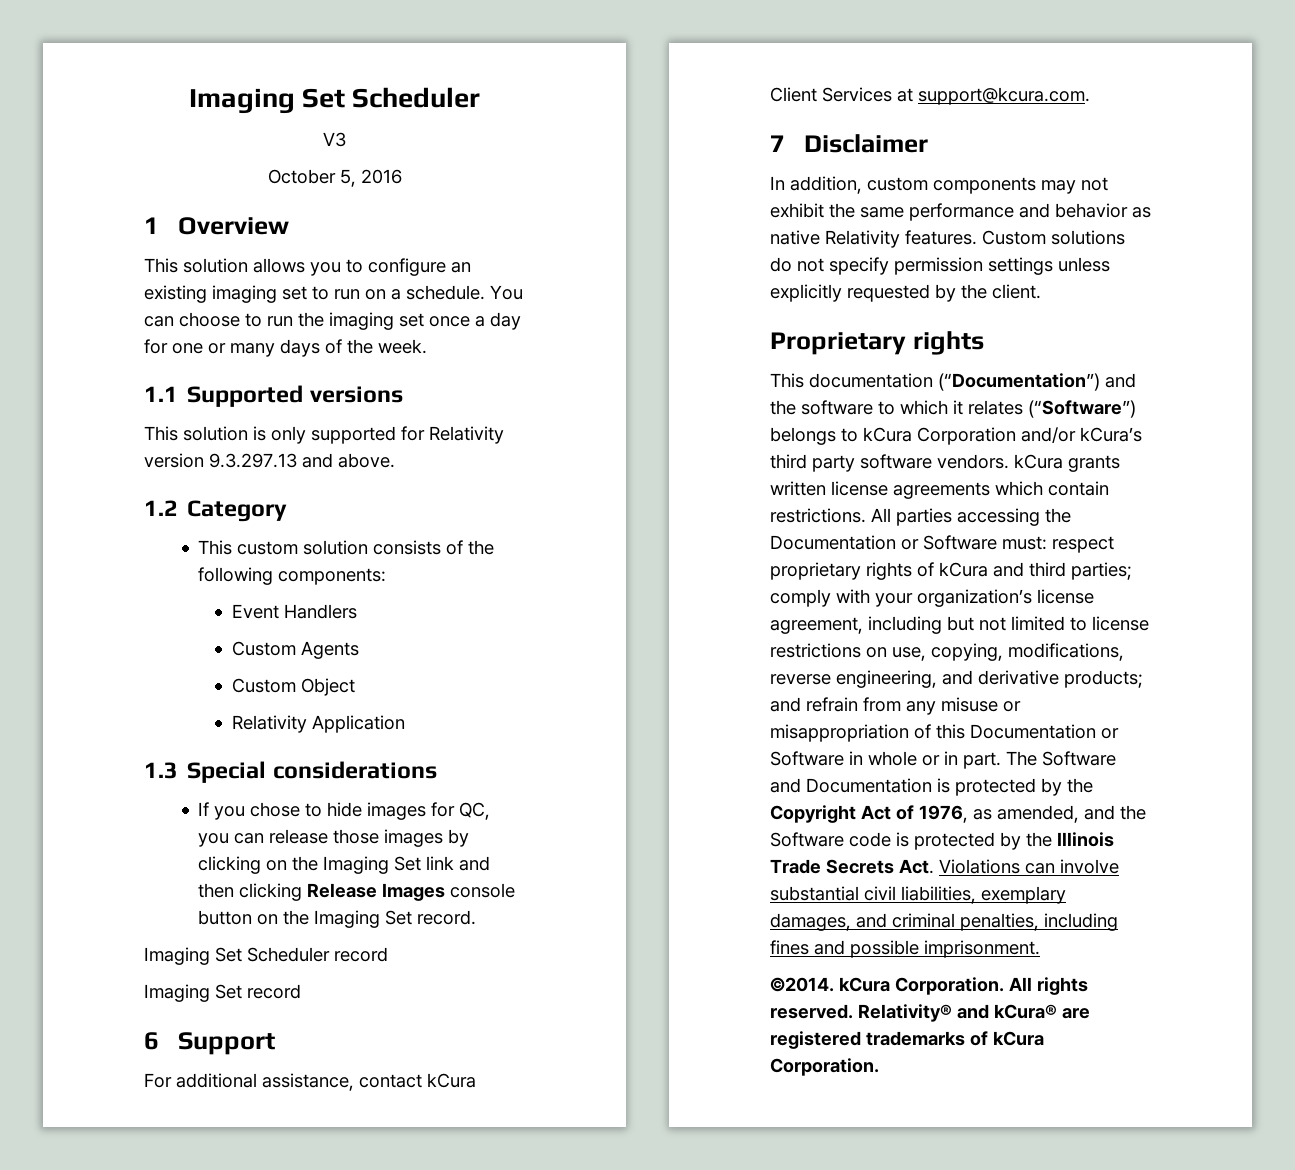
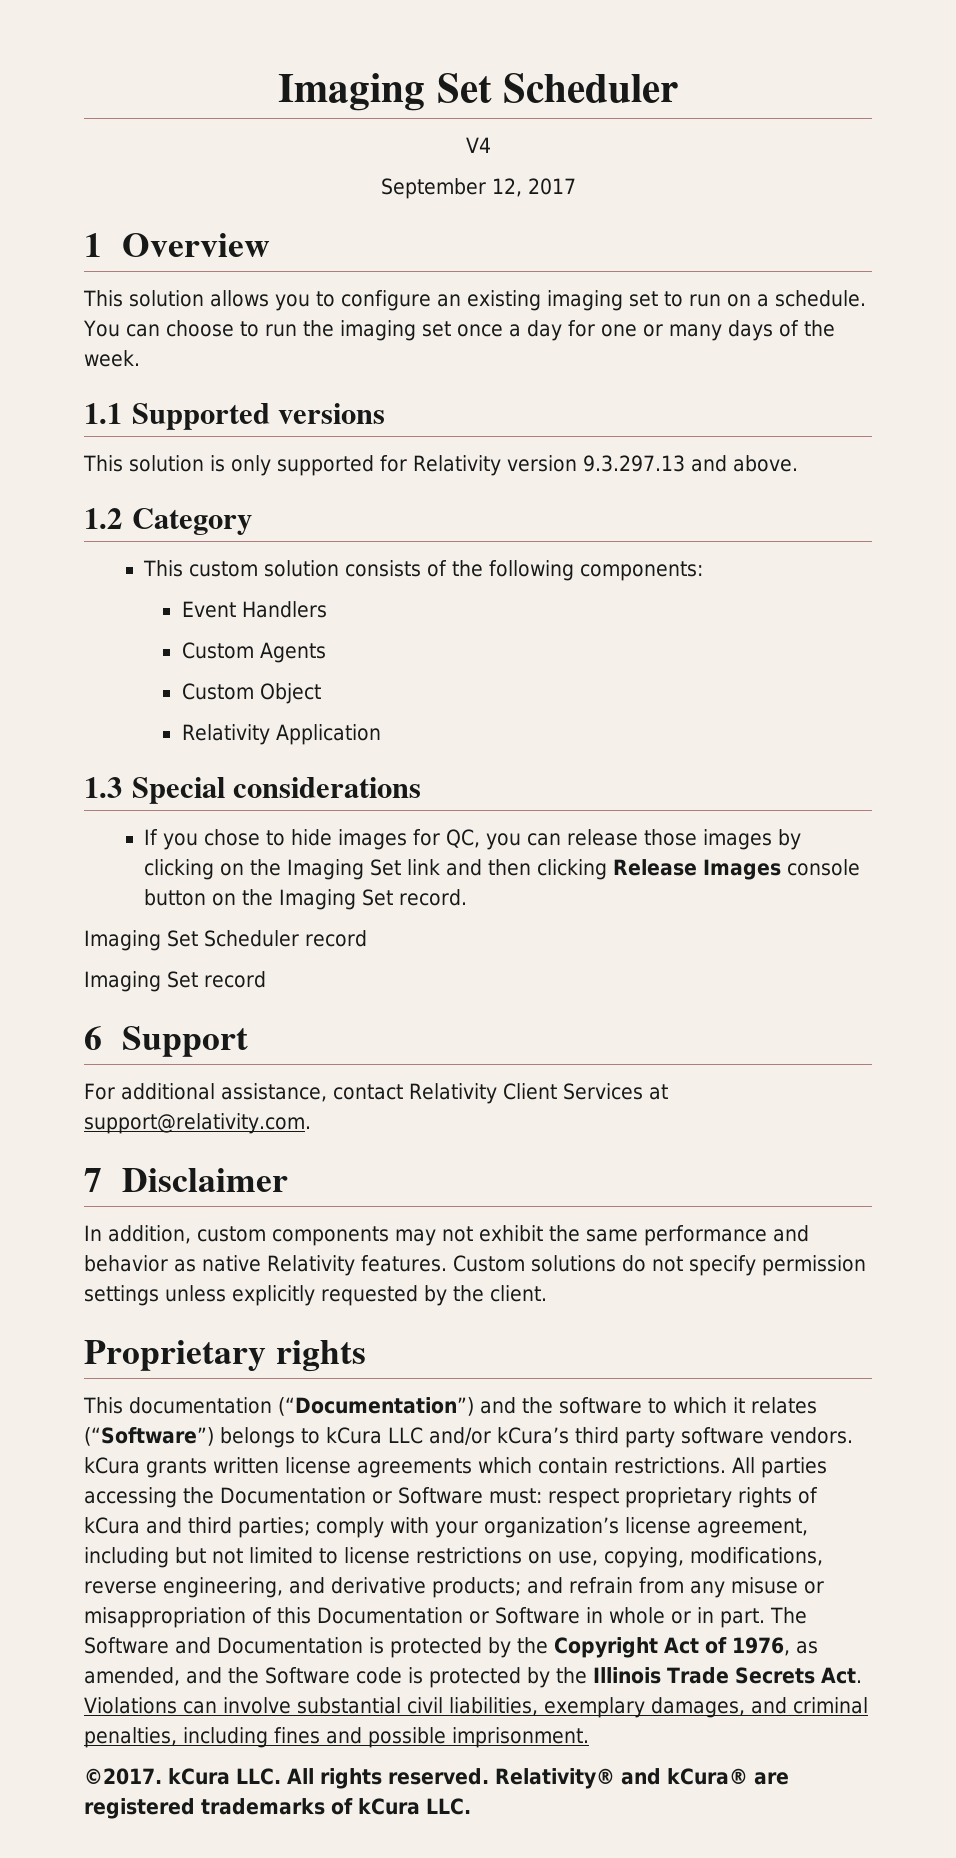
- V3
- October 5, 2016
+ V4
+ September 12, 2017
- For additional assistance, contact kCura Client Services at support@kcura.com.
+ For additional assistance, contact Relativity Client Services at support@relativity.com.
- This documentation (“Documentation”) and the software to which it relates (“Software”) belongs to kCura Corporation and/or kCura’s third party software vendors. kCura grants written license agreements which contain restrictions.
+ This documentation (“Documentation”) and the software to which it relates (“Software”) belongs to kCura LLC and/or kCura’s third party software vendors. kCura grants written license agreements which contain restrictions.
- ©2014. kCura Corporation. All rights reserved.
+ ©2017. kCura LLC. All rights reserved.
- Relativity® and kCura® are registered trademarks of kCura Corporation.
+ Relativity® and kCura® are registered trademarks of kCura LLC.

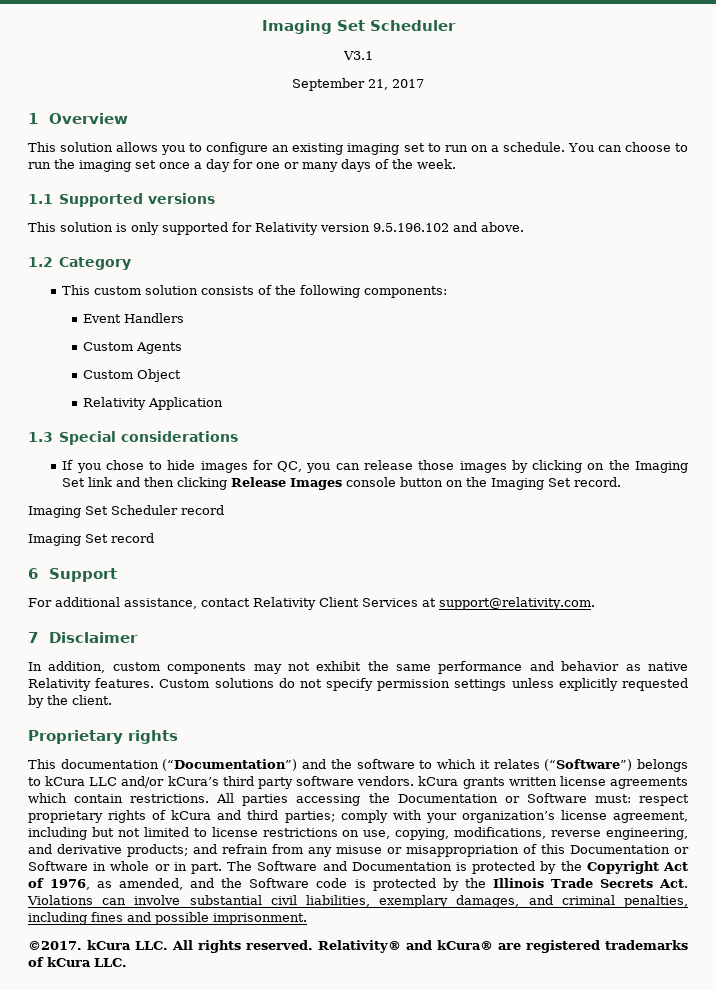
- V4
+ V3.1
- September 12, 2017
+ September 21, 2017
- This solution is only supported for Relativity version 9.3.297.13 and above.
+ This solution is only supported for Relativity version 9.5.196.102 and above.

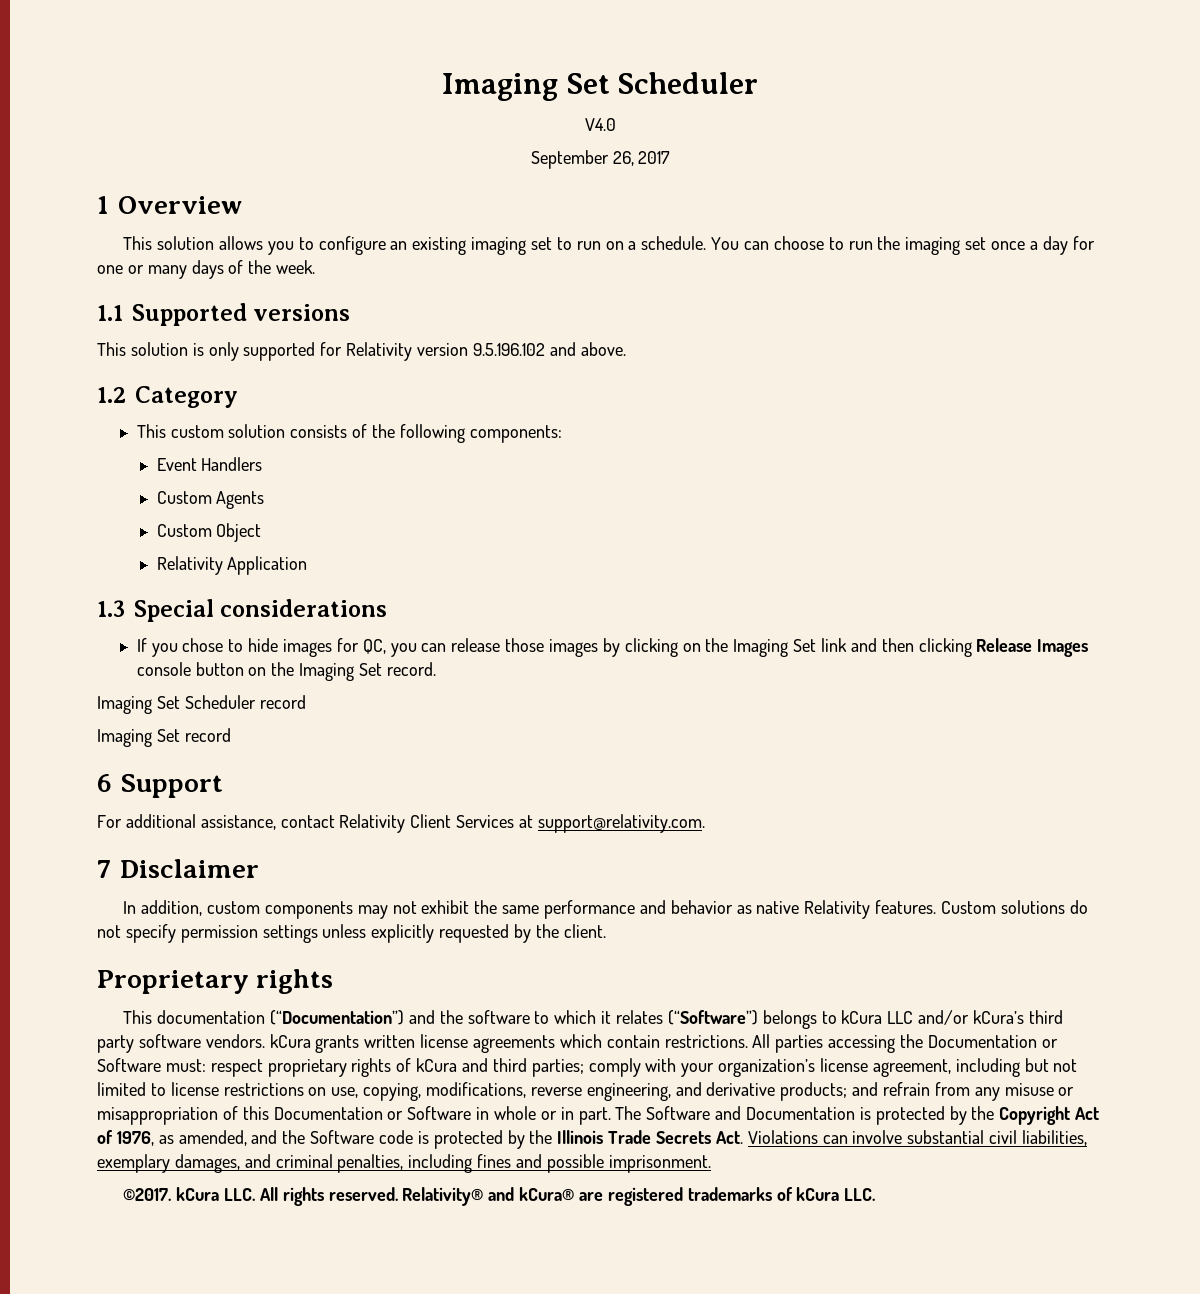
- V3.1
+ V4.0
- September 21, 2017
+ September 26, 2017

